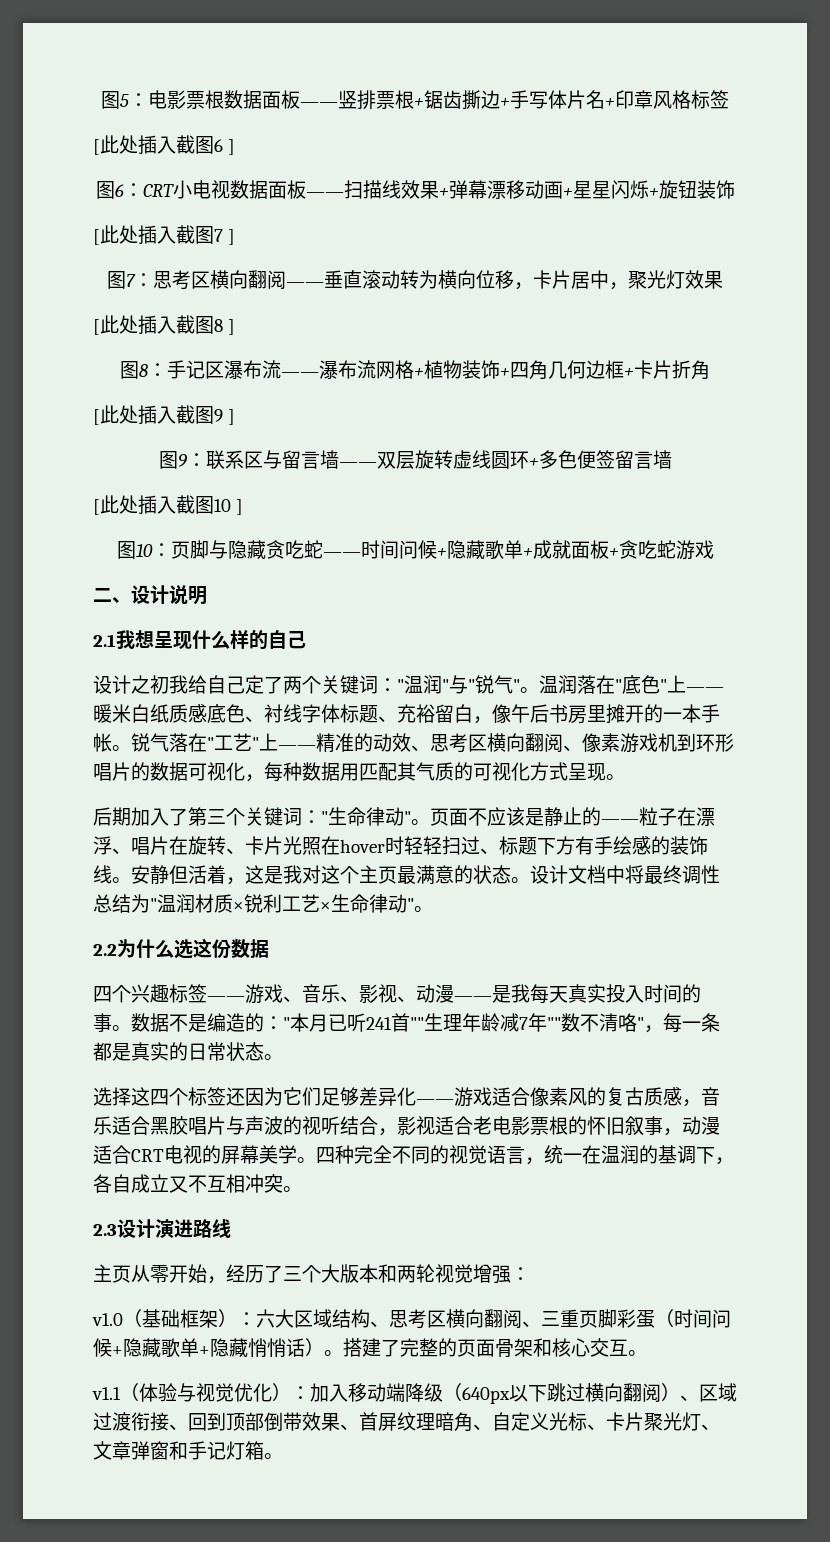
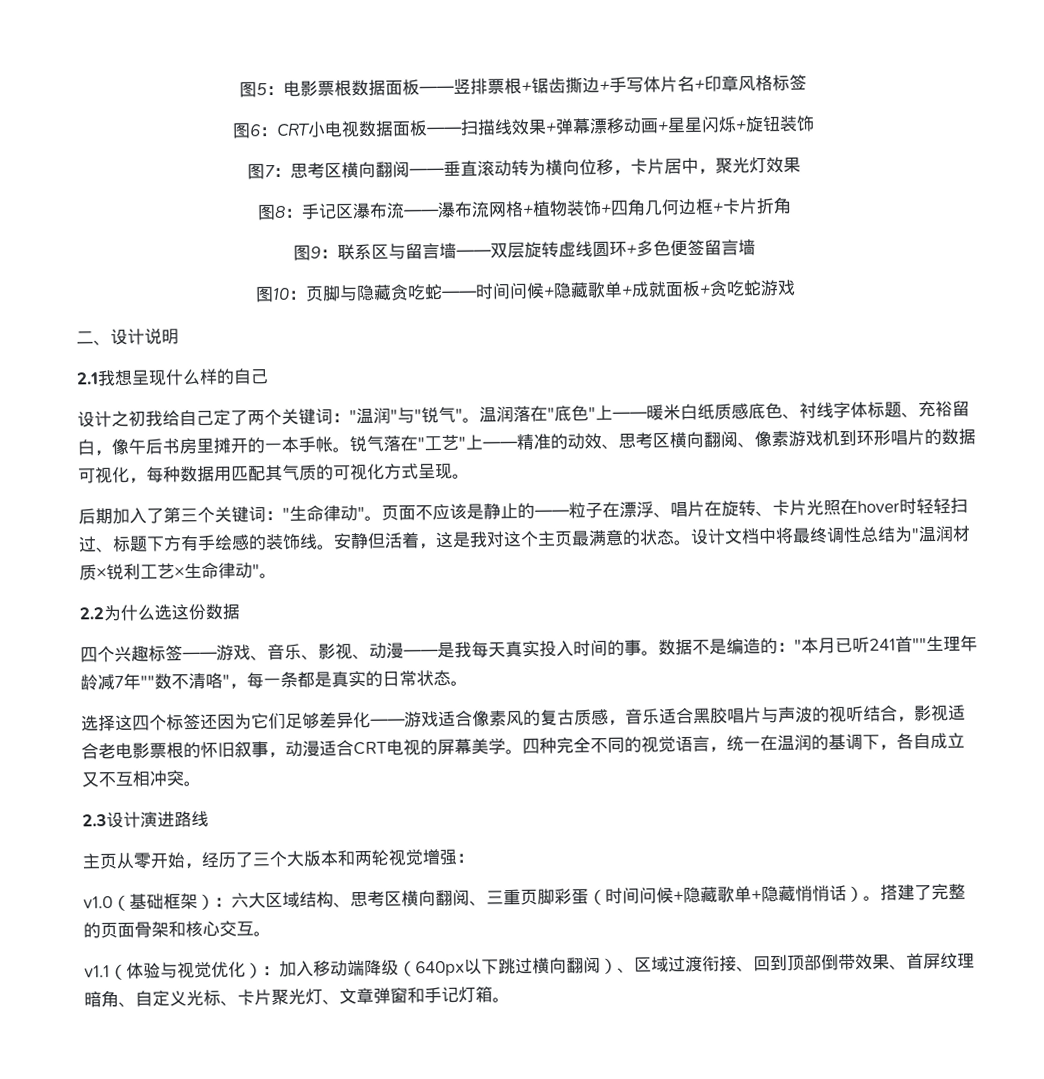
- [此处插入截图6 ]
- [此处插入截图7 ]
- [此处插入截图8 ]
- [此处插入截图9 ]
- [此处插入截图10 ]

